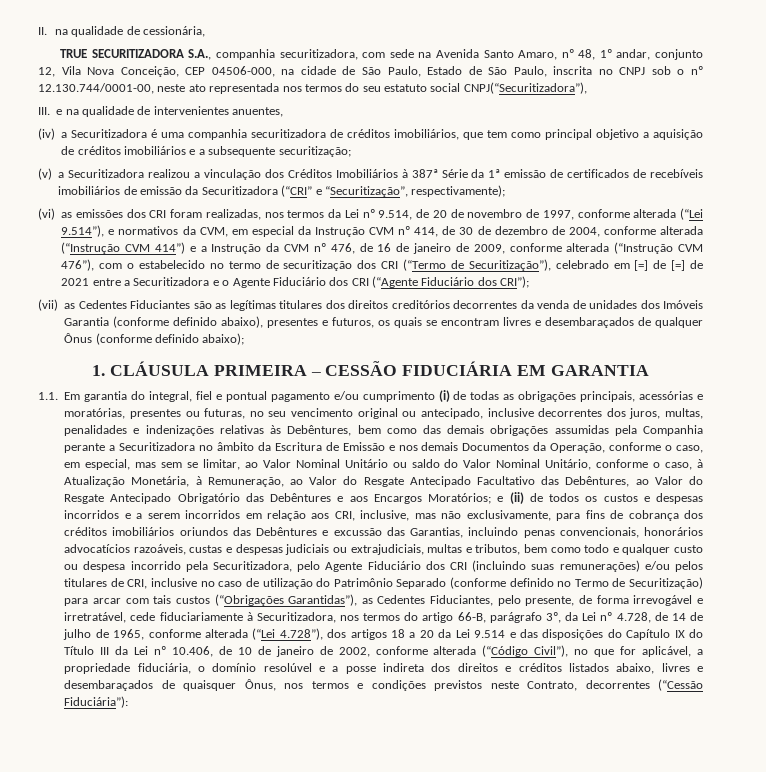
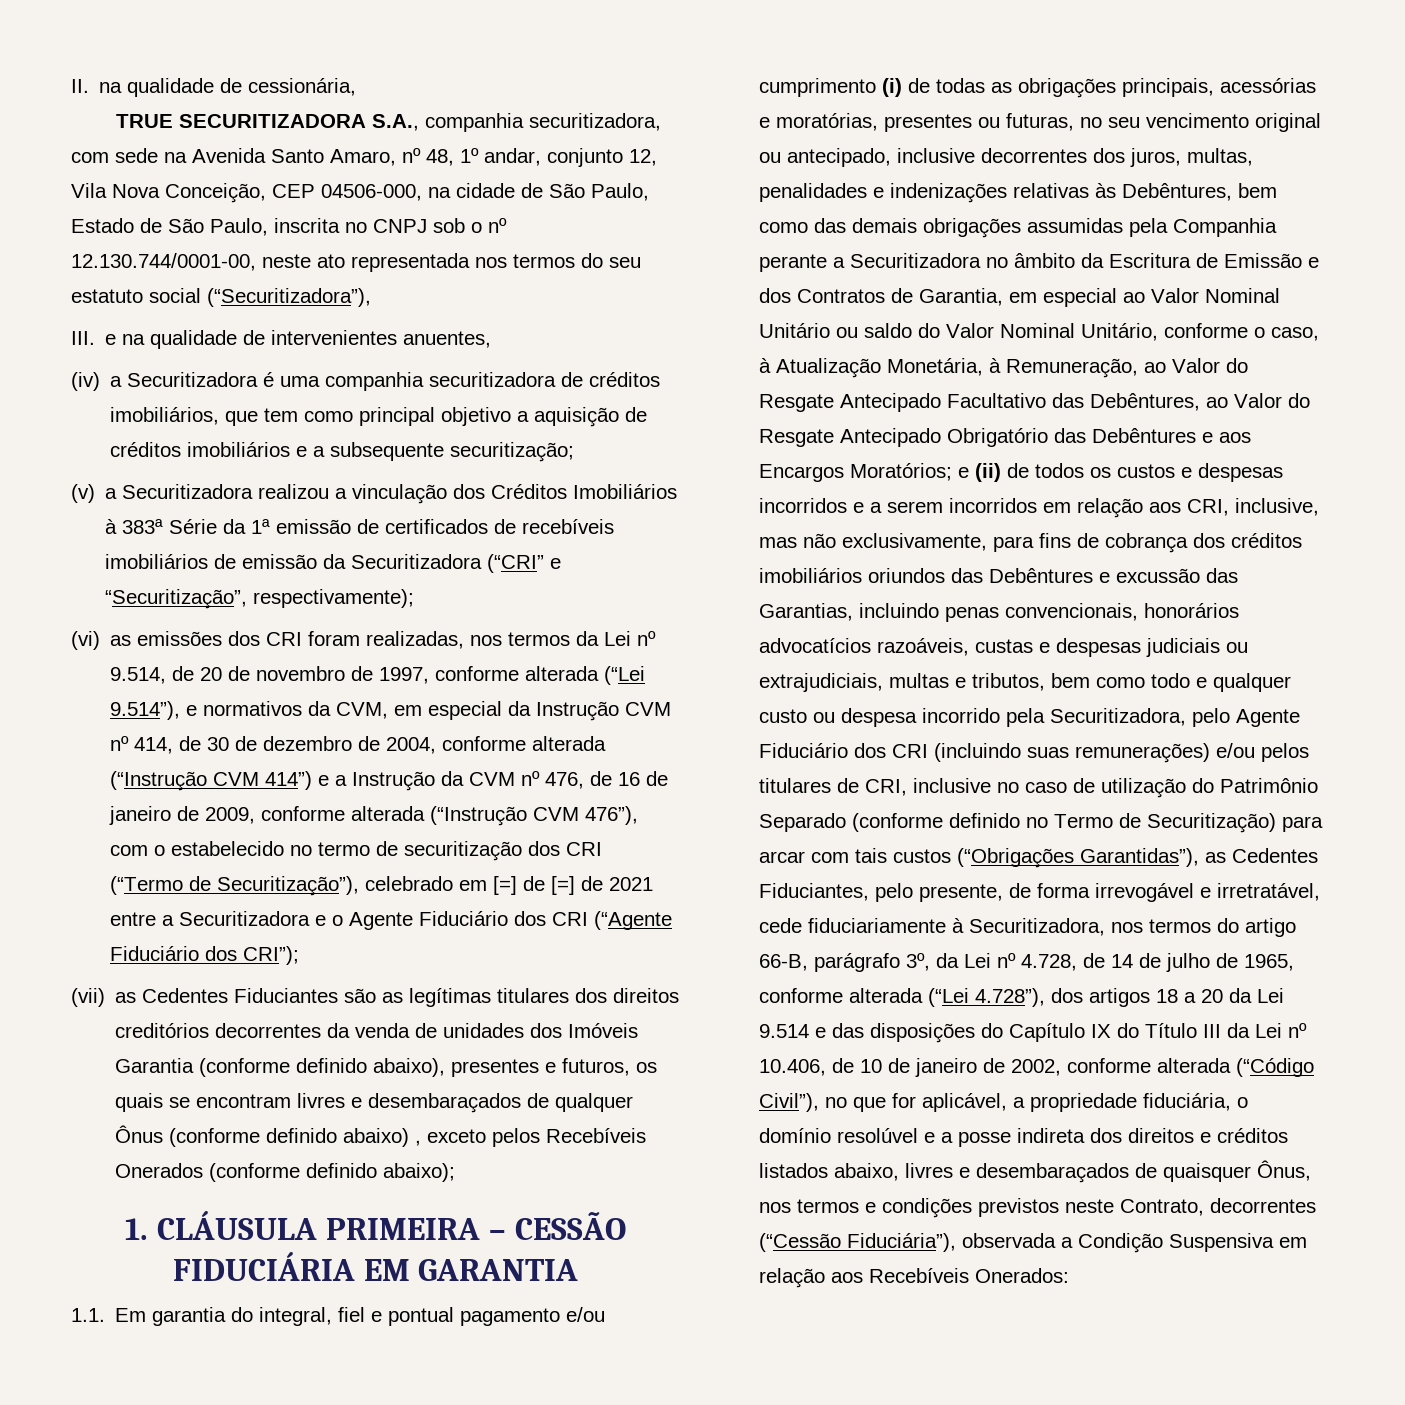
- TRUE SECURITIZADORA S.A., companhia securitizadora, com sede na Avenida Santo Amaro, nº 48, 1º andar, conjunto 12, Vila Nova Conceição, CEP 04506-000, na cidade de São Paulo, Estado de São Paulo, inscrita no CNPJ sob o nº 12.130.744/0001-00, neste ato representada nos termos do seu estatuto social CNPJ(“Securitizadora”),
+ TRUE SECURITIZADORA S.A., companhia securitizadora, com sede na Avenida Santo Amaro, nº 48, 1º andar, conjunto 12, Vila Nova Conceição, CEP 04506-000, na cidade de São Paulo, Estado de São Paulo, inscrita no CNPJ sob o nº 12.130.744/0001-00, neste ato representada nos termos do seu estatuto social (“Securitizadora”),
- (v) a Securitizadora realizou a vinculação dos Créditos Imobiliários à 387ª Série da 1ª emissão de certificados de recebíveis imobiliários de emissão da Securitizadora (“CRI” e “Securitização”, respectivamente);
+ (v) a Securitizadora realizou a vinculação dos Créditos Imobiliários à 383ª Série da 1ª emissão de certificados de recebíveis imobiliários de emissão da Securitizadora (“CRI” e “Securitização”, respectivamente);
- (vii) as Cedentes Fiduciantes são as legítimas titulares dos direitos creditórios decorrentes da venda de unidades dos Imóveis Garantia (conforme definido abaixo), presentes e futuros, os quais se encontram livres e desembaraçados de qualquer Ônus (conforme definido abaixo);
+ (vii) as Cedentes Fiduciantes são as legítimas titulares dos direitos creditórios decorrentes da venda de unidades dos Imóveis Garantia (conforme definido abaixo), presentes e futuros, os quais se encontram livres e desembaraçados de qualquer Ônus (conforme definido abaixo) , exceto pelos Recebíveis Onerados (conforme definido abaixo);
- 1.1. Em garantia do integral, fiel e pontual pagamento e/ou cumprimento (i) de todas as obrigações principais, acessórias e moratórias, presentes ou futuras, no seu vencimento original ou antecipado, inclusive decorrentes dos juros, multas, penalidades e indenizações relativas às Debêntures, bem como das demais obrigações assumidas pela Companhia perante a Securitizadora no âmbito da Escritura de Emissão e nos demais Documentos da Operação, conforme o caso, em especial, mas sem se limitar, ao Valor Nominal Unitário ou saldo do Valor Nominal Unitário, conforme o caso, à Atualização Monetária, à Remuneração, ao Valor do Resgate Antecipado Facultativo das Debêntures, ao Valor do Resgate Antecipado Obrigatório das Debêntures e aos Encargos Moratórios;
+ 1.1. Em garantia do integral, fiel e pontual pagamento e/ou cumprimento (i) de todas as obrigações principais, acessórias e moratórias, presentes ou futuras, no seu vencimento original ou antecipado, inclusive decorrentes dos juros, multas, penalidades e indenizações relativas às Debêntures, bem como das demais obrigações assumidas pela Companhia perante a Securitizadora no âmbito da Escritura de Emissão e dos Contratos de Garantia, em especial ao Valor Nominal Unitário ou saldo do Valor Nominal Unitário, conforme o caso, à Atualização Monetária, à Remuneração, ao Valor do Resgate Antecipado Facultativo das Debêntures, ao Valor do Resgate Antecipado Obrigatório das Debêntures e aos Encargos Moratórios;
- e (ii) de todos os custos e despesas incorridos e a serem incorridos em relação aos CRI, inclusive, mas não exclusivamente, para fins de cobrança dos créditos imobiliários oriundos das Debêntures e excussão das Garantias, incluindo penas convencionais, honorários advocatícios razoáveis, custas e despesas judiciais ou extrajudiciais, multas e tributos, bem como todo e qualquer custo ou despesa incorrido pela Securitizadora, pelo Agente Fiduciário dos CRI (incluindo suas remunerações) e/ou pelos titulares de CRI, inclusive no caso de utilização do Patrimônio Separado (conforme definido no Termo de Securitização) para arcar com tais custos (“Obrigações Garantidas”), as Cedentes Fiduciantes, pelo presente, de forma irrevogável e irretratável, cede fiduciariamente à Securitizadora, nos termos do artigo 66-B, parágrafo 3º, da Lei nº 4.728, de 14 de julho de 1965, conforme alterada (“Lei 4.728”), dos artigos 18 a 20 da Lei 9.514 e das disposições do Capítulo IX do Título III da Lei nº 10.406, de 10 de janeiro de 2002, conforme alterada (“Código Civil”), no que for aplicável, a propriedade fiduciária, o domínio resolúvel e a posse indireta dos direitos e créditos listados abaixo, livres e desembaraçados de quaisquer Ônus, nos termos e condições previstos neste Contrato, decorrentes (“Cessão Fiduciária”):
+ e (ii) de todos os custos e despesas incorridos e a serem incorridos em relação aos CRI, inclusive, mas não exclusivamente, para fins de cobrança dos créditos imobiliários oriundos das Debêntures e excussão das Garantias, incluindo penas convencionais, honorários advocatícios razoáveis, custas e despesas judiciais ou extrajudiciais, multas e tributos, bem como todo e qualquer custo ou despesa incorrido pela Securitizadora, pelo Agente Fiduciário dos CRI (incluindo suas remunerações) e/ou pelos titulares de CRI, inclusive no caso de utilização do Patrimônio Separado (conforme definido no Termo de Securitização) para arcar com tais custos (“Obrigações Garantidas”), as Cedentes Fiduciantes, pelo presente, de forma irrevogável e irretratável, cede fiduciariamente à Securitizadora, nos termos do artigo 66-B, parágrafo 3º, da Lei nº 4.728, de 14 de julho de 1965, conforme alterada (“Lei 4.728”), dos artigos 18 a 20 da Lei 9.514 e das disposições do Capítulo IX do Título III da Lei nº 10.406, de 10 de janeiro de 2002, conforme alterada (“Código Civil”), no que for aplicável, a propriedade fiduciária, o domínio resolúvel e a posse indireta dos direitos e créditos listados abaixo, livres e desembaraçados de quaisquer Ônus, nos termos e condições previstos neste Contrato, decorrentes (“Cessão Fiduciária”), observada a Condição Suspensiva em relação aos Recebíveis Onerados:

